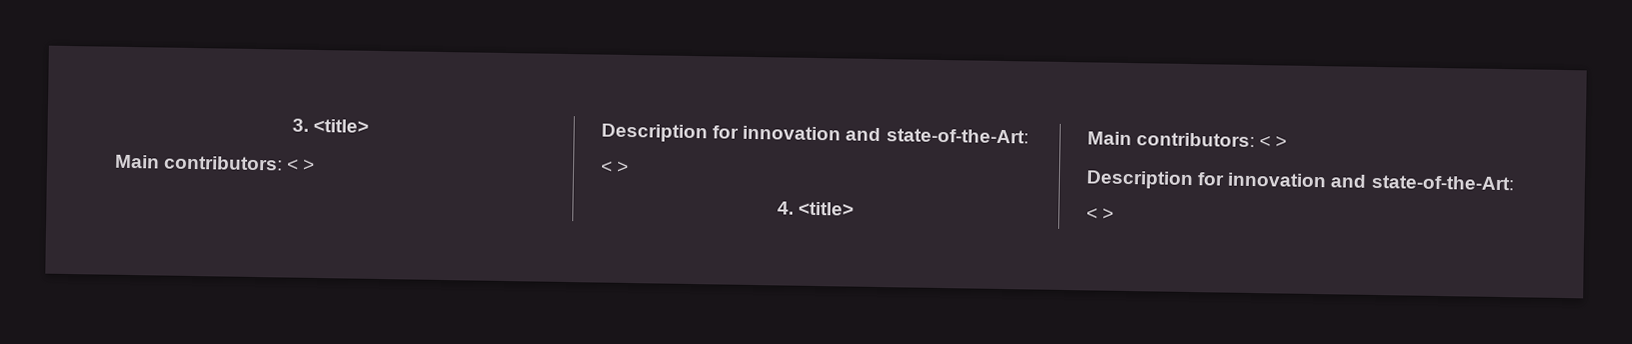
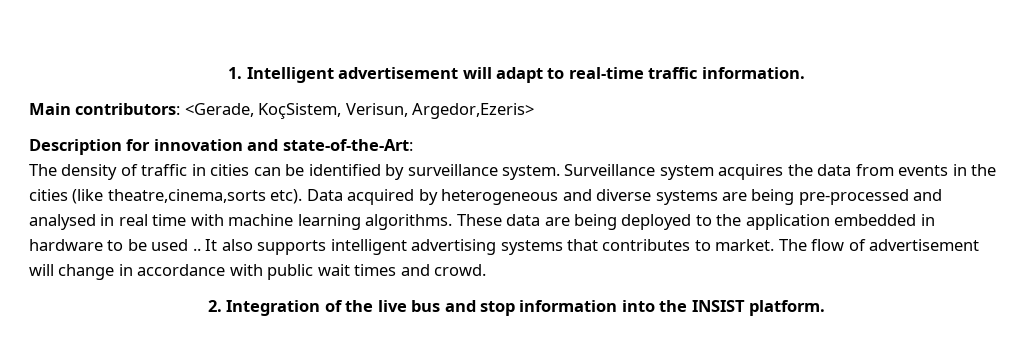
- 3. <title>
- Main contributors: < >
+ 1. Intelligent advertisement will adapt to real-time traffic information.
+ Main contributors: <Gerade, KoçSistem, Verisun, Argedor,Ezeris>
  Description for innovation and state-of-the-Art:
- < >
- 4. <title>
- Main contributors: < >
- Description for innovation and state-of-the-Art:
- < >
+ The density of traffic in cities can be identified by surveillance system. Surveillance system acquires the data from events in the cities (like theatre,cinema,sorts etc). Data acquired by heterogeneous and diverse systems are being pre-processed and analysed in real time with machine learning algorithms. These data are being deployed to the application embedded in hardware to be used .. It also supports intelligent advertising systems that contributes to market. The flow of advertisement will change in accordance with public wait times and crowd.
+ 2. Integration of the live bus and stop information into the INSIST platform.

